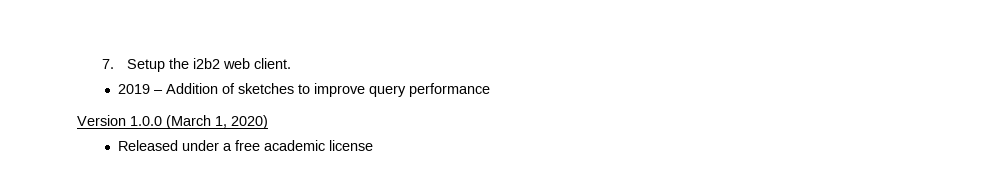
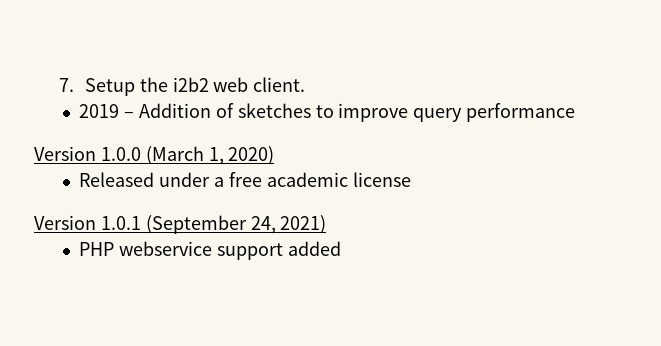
+ Version 1.0.1 (September 24, 2021)
+ PHP webservice support added

